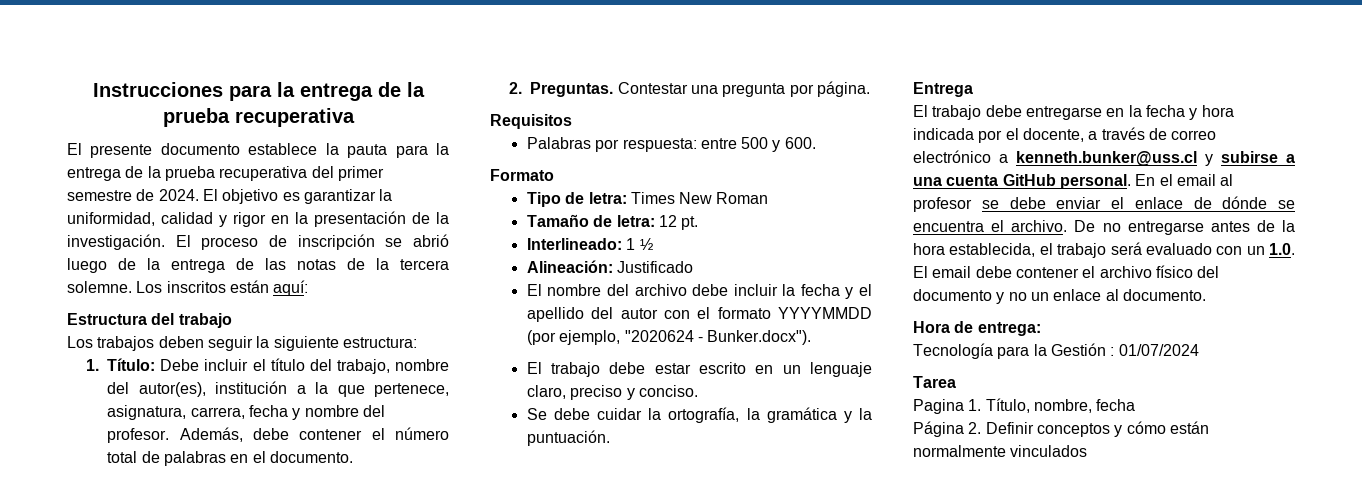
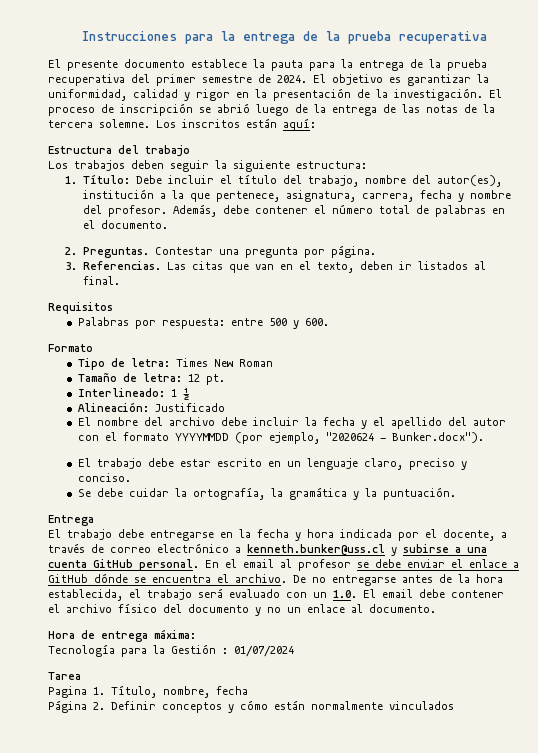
+ 3. Referencias. Las citas que van en el texto, deben ir listados al final.
- En el email al profesor se debe enviar el enlace de dónde se encuentra el archivo.
+ En el email al profesor se debe enviar el enlace a GitHub dónde se encuentra el archivo.
- Hora de entrega:
+ Hora de entrega máxima:

